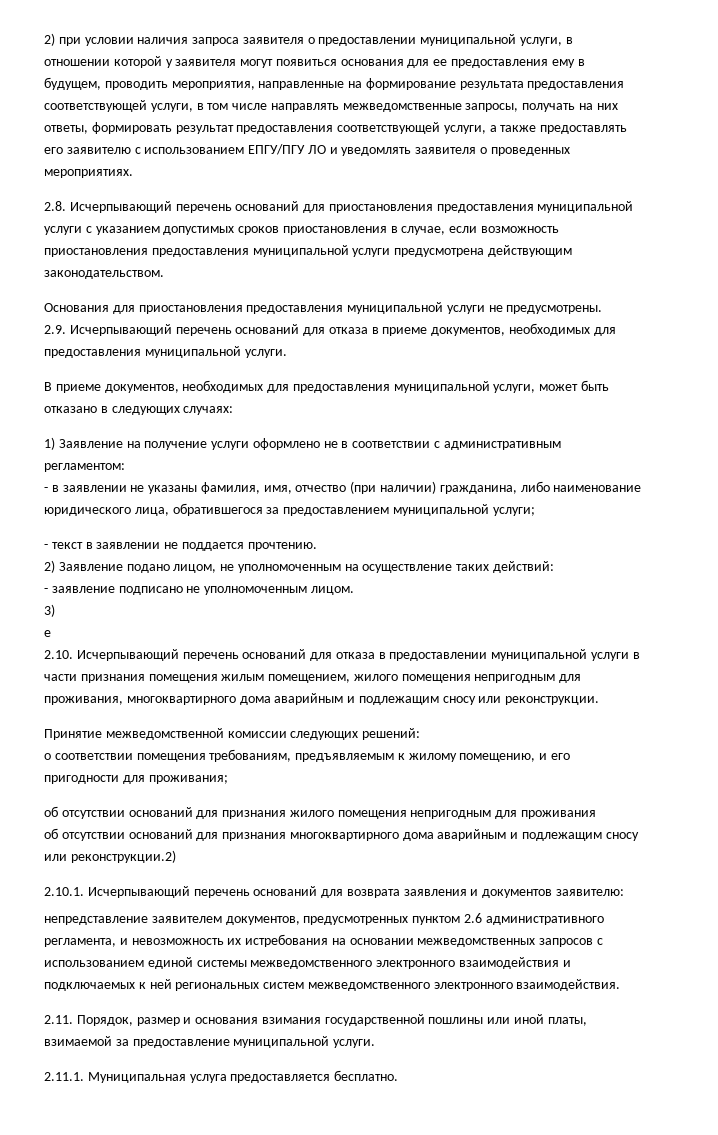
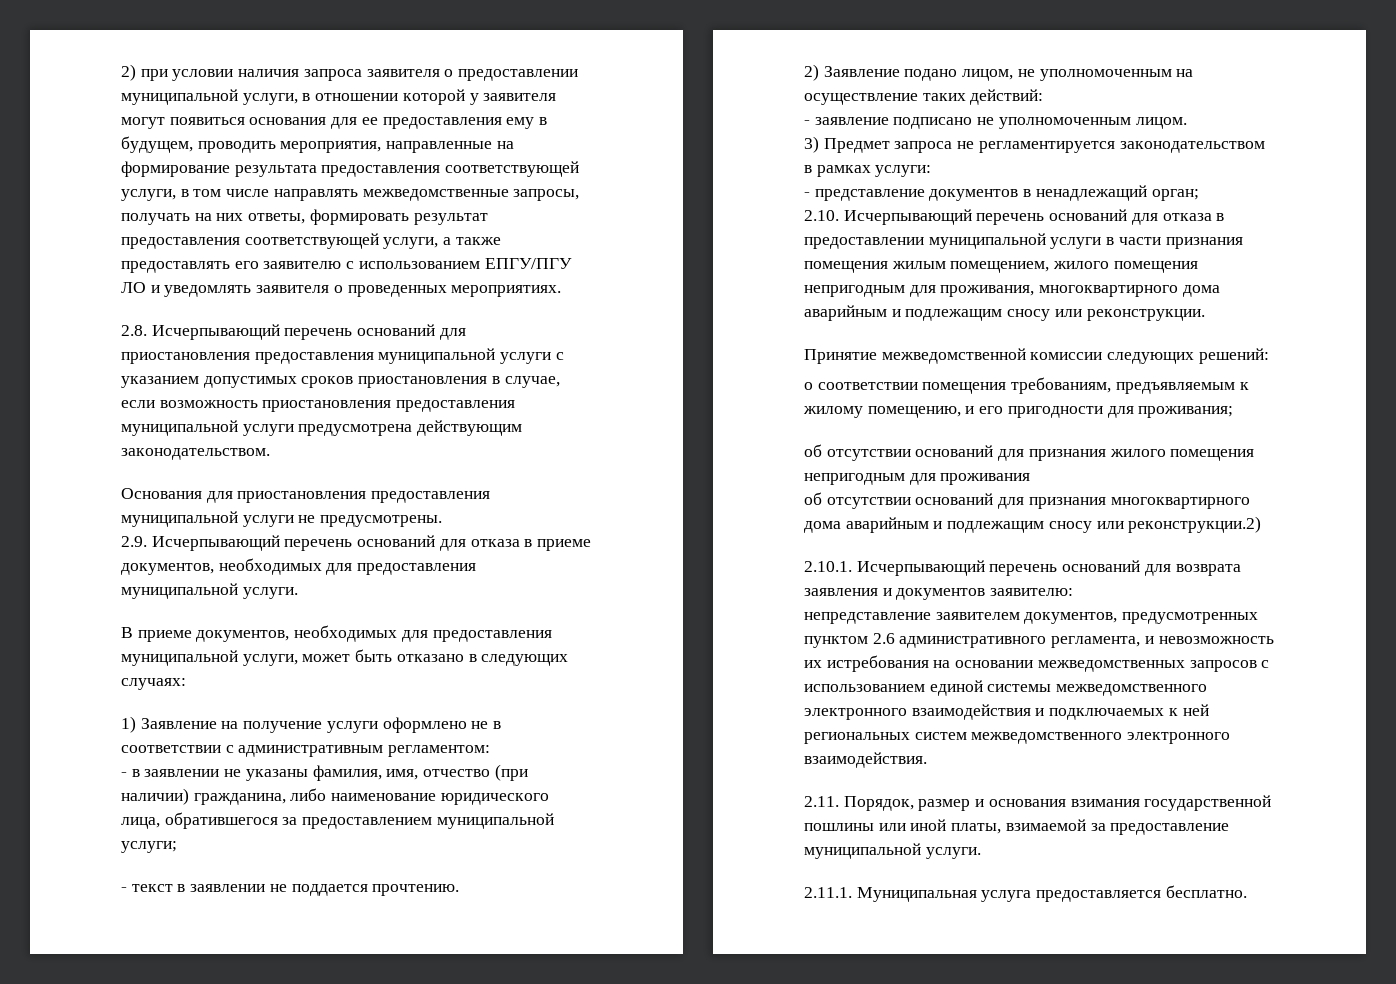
- 3)
- е
+ 3) Предмет запроса не регламентируется законодательством в рамках услуги:
+ - представление документов в ненадлежащий орган;

